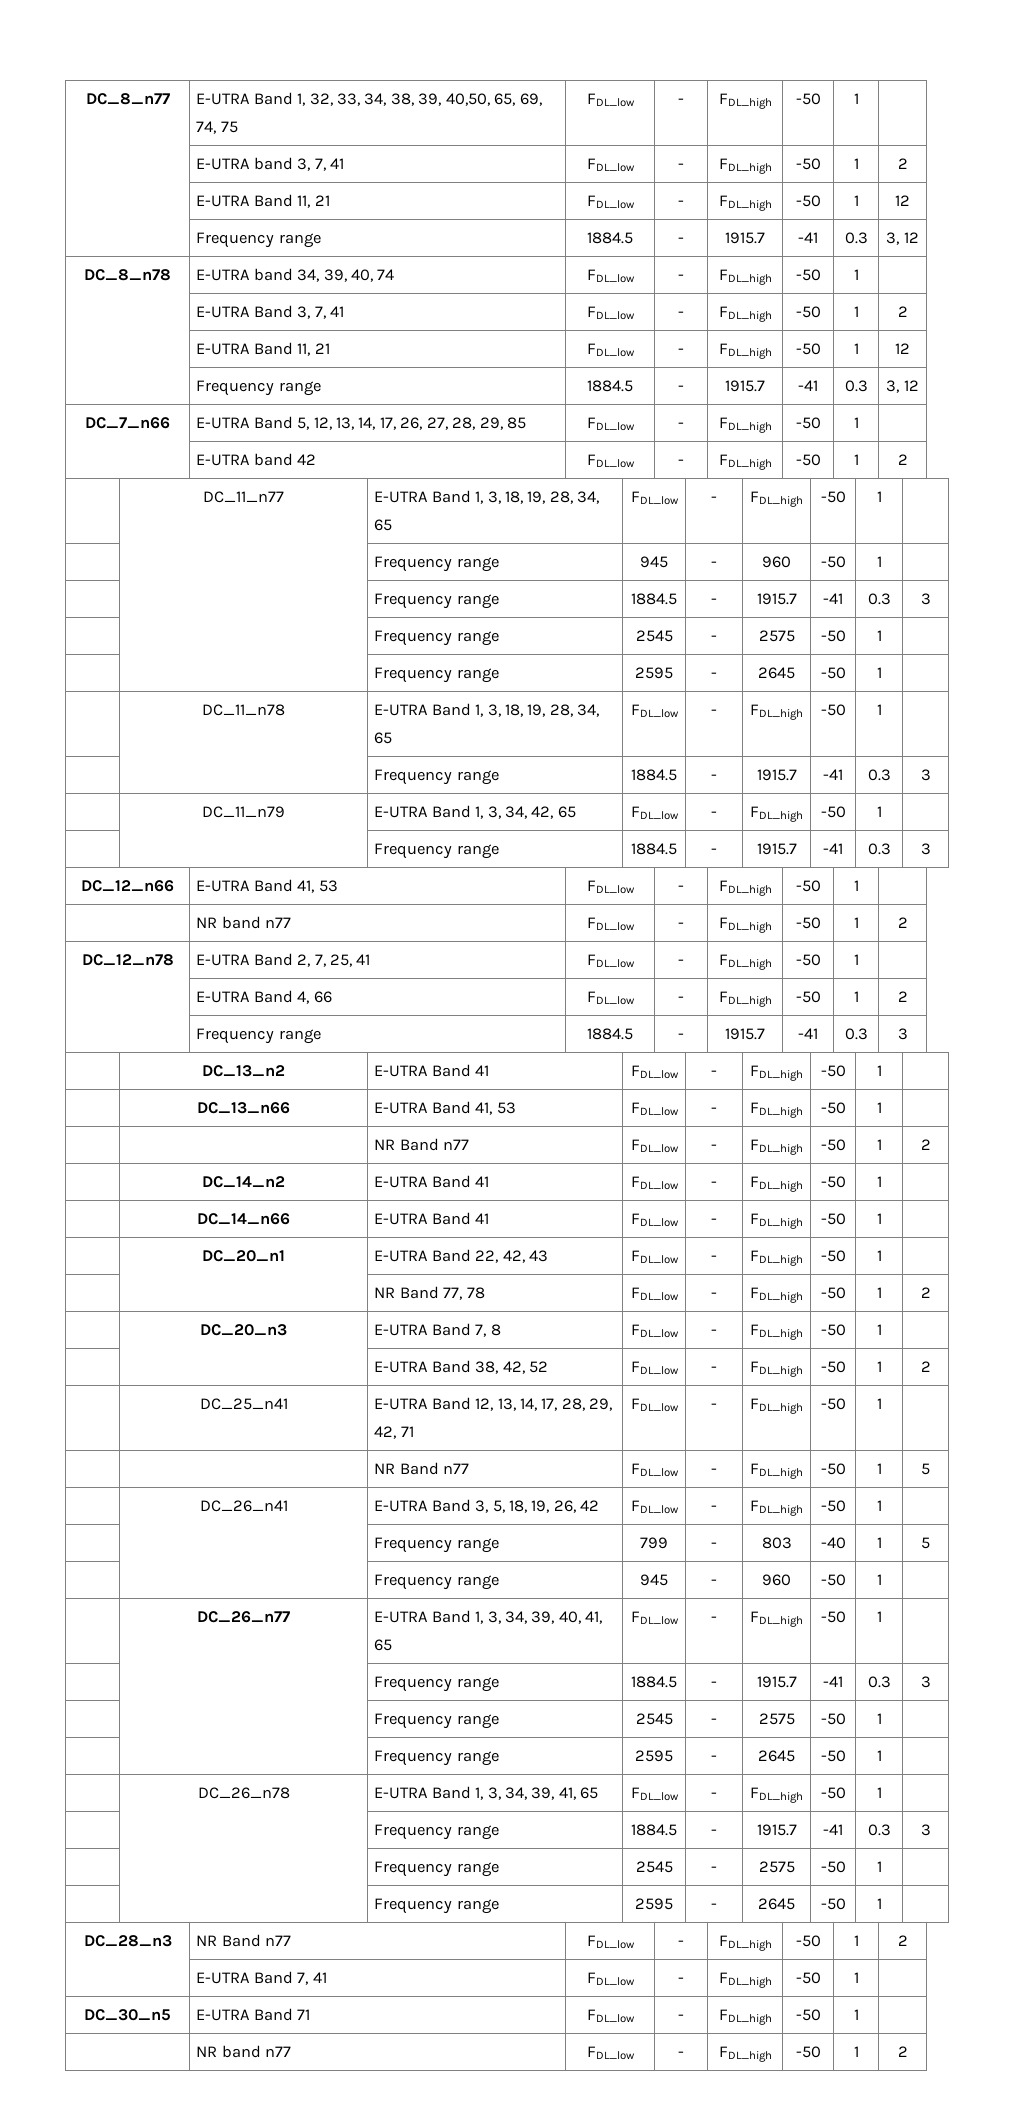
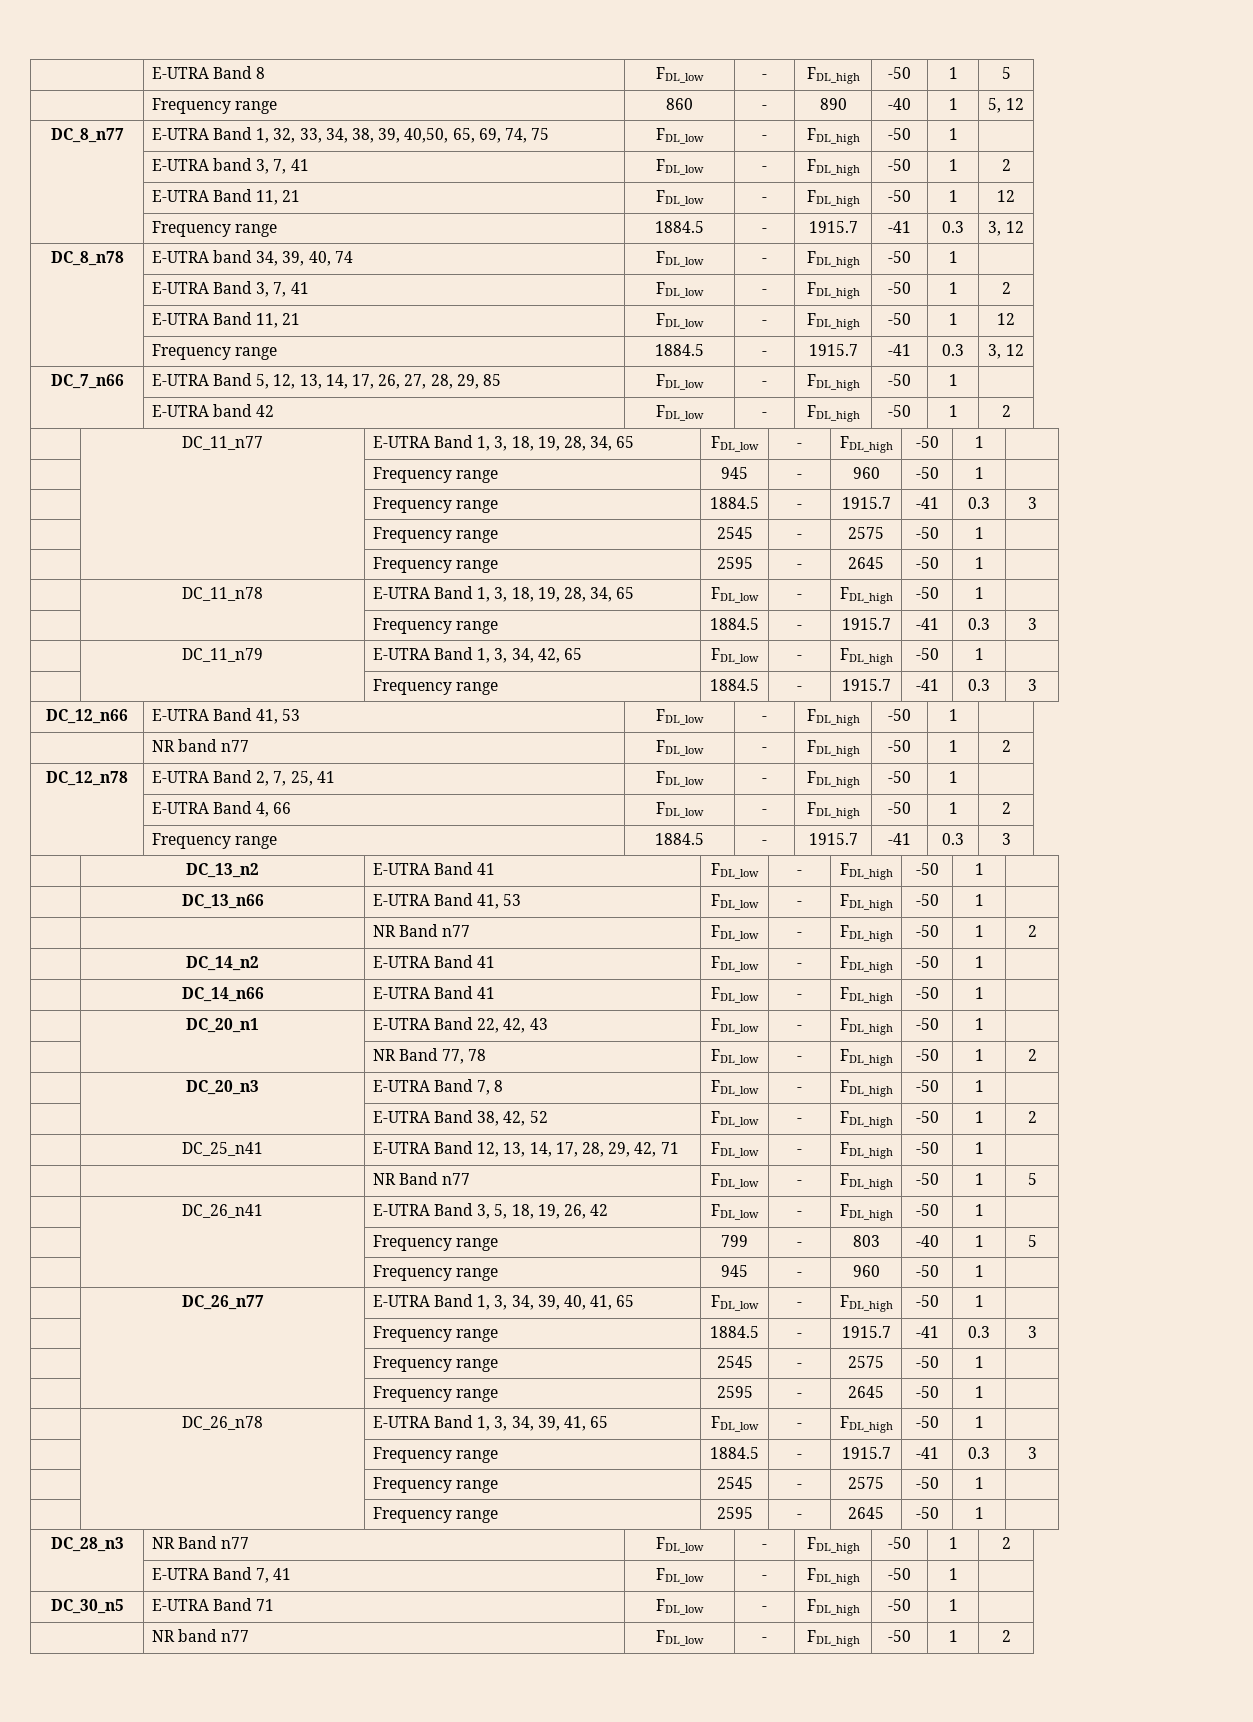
+ | E-UTRA Band 8 | FDL_low | - | FDL_high | -50 | 1 | 5
+ | Frequency range | 860 | - | 890 | -40 | 1 | 5, 12

